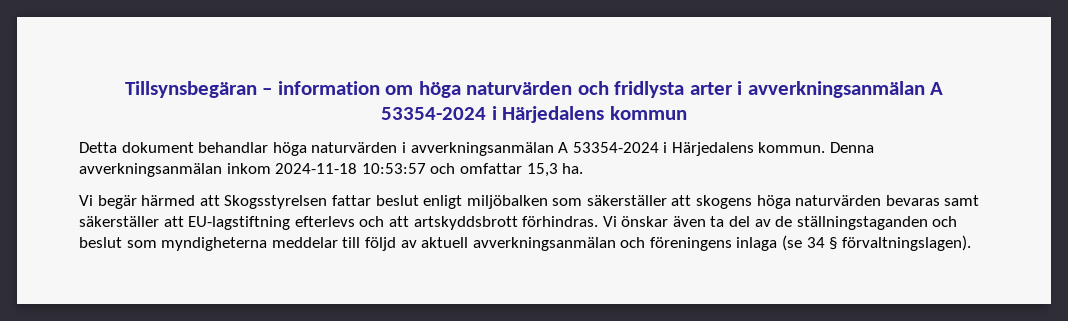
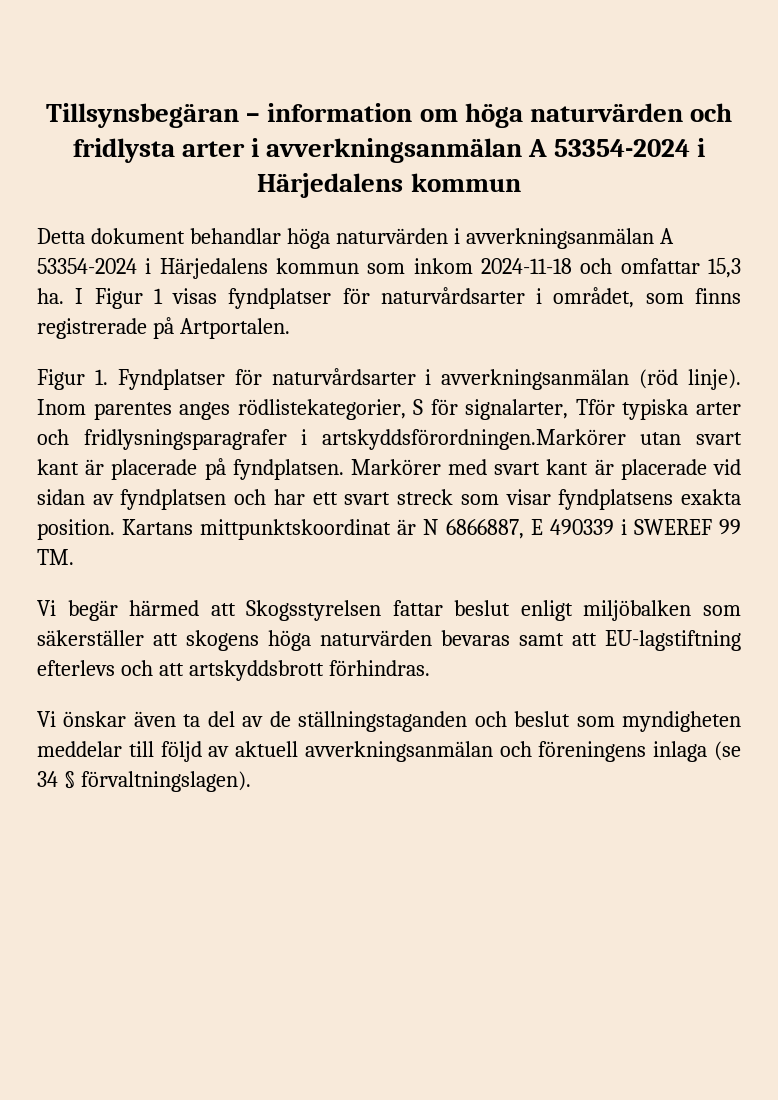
- Detta dokument behandlar höga naturvärden i avverkningsanmälan A 53354-2024 i Härjedalens kommun. Denna avverkningsanmälan inkom 2024-11-18 10:53:57 och omfattar 15,3 ha.
+ Detta dokument behandlar höga naturvärden i avverkningsanmälan A 53354-2024 i Härjedalens kommun som inkom 2024-11-18 och omfattar 15,3 ha. I Figur 1 visas fyndplatser för naturvårdsarter i området, som finns registrerade på Artportalen.
+ Figur 1. Fyndplatser för naturvårdsarter i avverkningsanmälan (röd linje). Inom parentes anges rödlistekategorier, S för signalarter, Tför typiska arter och fridlysningsparagrafer i artskyddsförordningen.Markörer utan svart kant är placerade på fyndplatsen. Markörer med svart kant är placerade vid sidan av fyndplatsen och har ett svart streck som visar fyndplatsens exakta position. Kartans mittpunktskoordinat är N 6866887, E 490339 i SWEREF 99 TM.
- Vi begär härmed att Skogsstyrelsen fattar beslut enligt miljöbalken som säkerställer att skogens höga naturvärden bevaras samt säkerställer att EU-lagstiftning efterlevs och att artskyddsbrott förhindras. Vi önskar även ta del av de ställningstaganden och beslut som myndigheterna meddelar till följd av aktuell avverkningsanmälan och föreningens inlaga (se 34 § förvaltningslagen).
+ Vi begär härmed att Skogsstyrelsen fattar beslut enligt miljöbalken som säkerställer att skogens höga naturvärden bevaras samt att EU-lagstiftning efterlevs och att artskyddsbrott förhindras.
+ Vi önskar även ta del av de ställningstaganden och beslut som myndigheten meddelar till följd av aktuell avverkningsanmälan och föreningens inlaga (se 34 § förvaltningslagen).

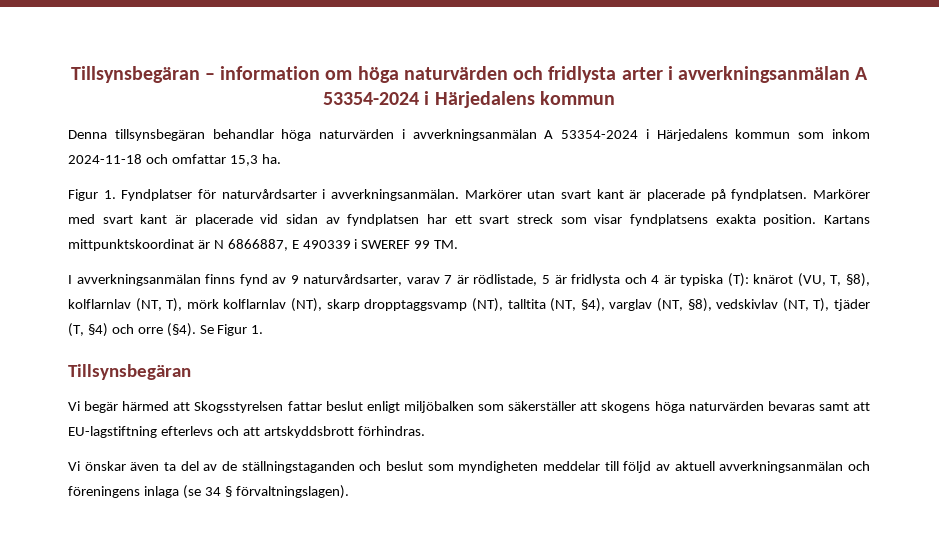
- Detta dokument behandlar höga naturvärden i avverkningsanmälan A 53354-2024 i Härjedalens kommun som inkom 2024-11-18 och omfattar 15,3 ha. I Figur 1 visas fyndplatser för naturvårdsarter i området, som finns registrerade på Artportalen.
+ Denna tillsynsbegäran behandlar höga naturvärden i avverkningsanmälan A 53354-2024 i Härjedalens kommun som inkom 2024-11-18 och omfattar 15,3 ha.
- Figur 1. Fyndplatser för naturvårdsarter i avverkningsanmälan (röd linje). Inom parentes anges rödlistekategorier, S för signalarter, Tför typiska arter och fridlysningsparagrafer i artskyddsförordningen.Markörer utan svart kant är placerade på fyndplatsen.
+ Figur 1. Fyndplatser för naturvårdsarter i avverkningsanmälan. Markörer utan svart kant är placerade på fyndplatsen.
- Markörer med svart kant är placerade vid sidan av fyndplatsen och har ett svart streck som visar fyndplatsens exakta position.
+ Markörer med svart kant är placerade vid sidan av fyndplatsen har ett svart streck som visar fyndplatsens exakta position.
+ I avverkningsanmälan finns fynd av 9 naturvårdsarter, varav 7 är rödlistade, 5 är fridlysta och 4 är typiska (T): knärot (VU, T, §8), kolflarnlav (NT, T), mörk kolflarnlav (NT), skarp dropptaggsvamp (NT), talltita (NT, §4), varglav (NT, §8), vedskivlav (NT, T), tjäder (T, §4) och orre (§4). Se Figur 1.
+ Tillsynsbegäran

